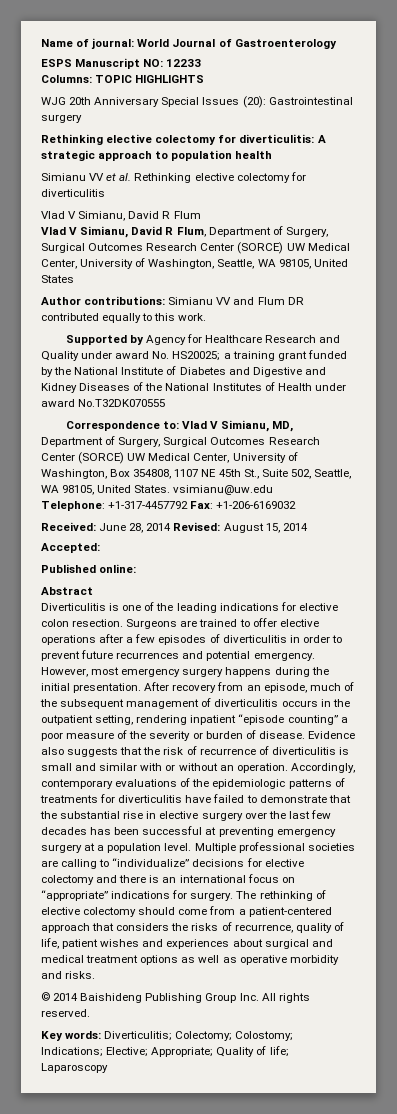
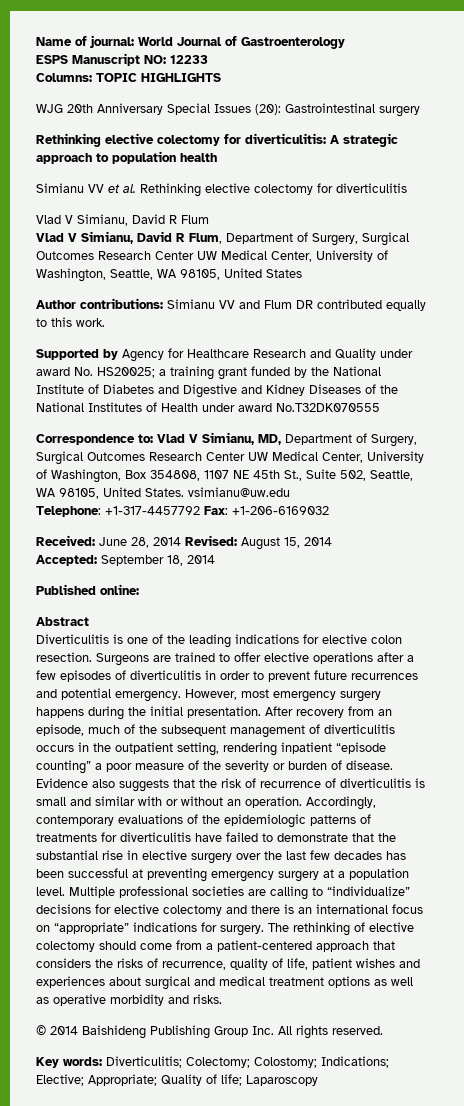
- Vlad V Simianu, David R Flum, Department of Surgery, Surgical Outcomes Research Center (SORCE) UW Medical Center, University of Washington, Seattle, WA 98105, United States
+ Vlad V Simianu, David R Flum, Department of Surgery, Surgical Outcomes Research Center UW Medical Center, University of Washington, Seattle, WA 98105, United States
- Correspondence to: Vlad V Simianu, MD, Department of Surgery, Surgical Outcomes Research Center (SORCE) UW Medical Center, University of Washington, Box 354808, 1107 NE 45th St., Suite 502, Seattle, WA 98105, United States. vsimianu@uw.edu
+ Correspondence to: Vlad V Simianu, MD, Department of Surgery, Surgical Outcomes Research Center UW Medical Center, University of Washington, Box 354808, 1107 NE 45th St., Suite 502, Seattle, WA 98105, United States. vsimianu@uw.edu
- Accepted:
+ Accepted: September 18, 2014

